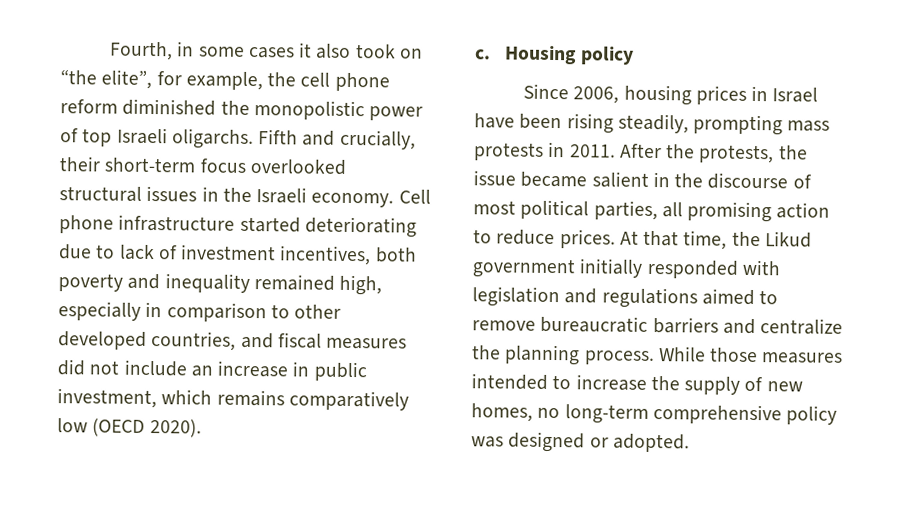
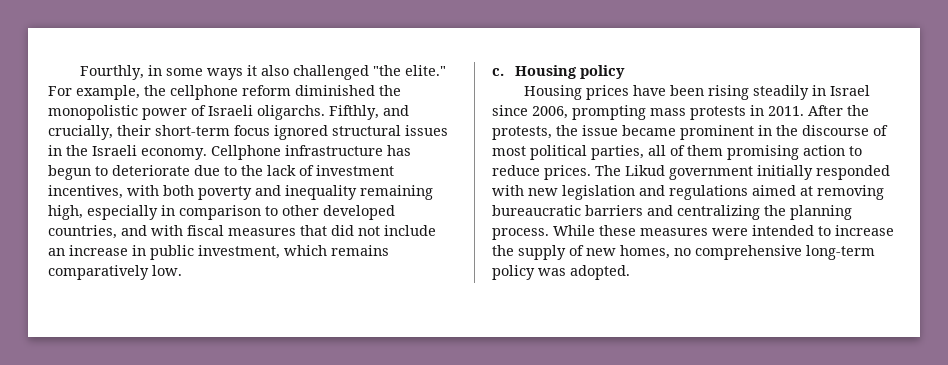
- Fourth, in some cases it also took on “the elite”, for example, the cell phone reform diminished the monopolistic power of top Israeli oligarchs.
+ Fourthly, in some ways it also challenged "the elite." For example, the cellphone reform diminished the monopolistic power of Israeli oligarchs.
- Fifth and crucially, their short-term focus overlooked structural issues in the Israeli economy.
+ Fifthly, and crucially, their short-term focus ignored structural issues in the Israeli economy.
- Cell phone infrastructure started deteriorating due to lack of investment incentives, both poverty and inequality remained high, especially in comparison to other developed countries, and fiscal measures did not include an increase in public investment, which remains comparatively low (OECD 2020).
+ Cellphone infrastructure has begun to deteriorate due to the lack of investment incentives, with both poverty and inequality remaining high, especially in comparison to other developed countries, and with fiscal measures that did not include an increase in public investment, which remains comparatively low.
- Since 2006, housing prices in Israel have been rising steadily, prompting mass protests in 2011.
+ Housing prices have been rising steadily in Israel since 2006, prompting mass protests in 2011.
- After the protests, the issue became salient in the discourse of most political parties, all promising action to reduce prices.
+ After the protests, the issue became prominent in the discourse of most political parties, all of them promising action to reduce prices.
- At that time, the Likud government initially responded with legislation and regulations aimed to remove bureaucratic barriers and centralize the planning process.
+ The Likud government initially responded with new legislation and regulations aimed at removing bureaucratic barriers and centralizing the planning process.
- While those measures intended to increase the supply of new homes, no long-term comprehensive policy was designed or adopted.
+ While these measures were intended to increase the supply of new homes, no comprehensive long-term policy was adopted.

